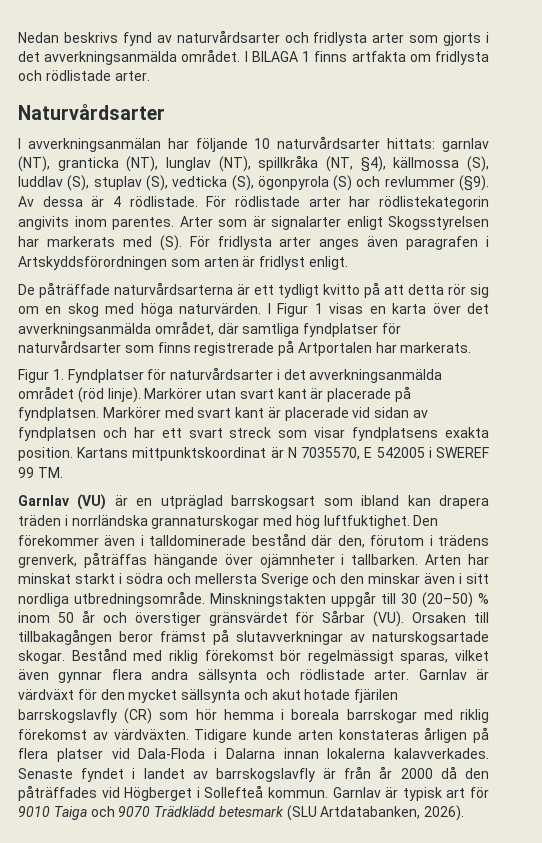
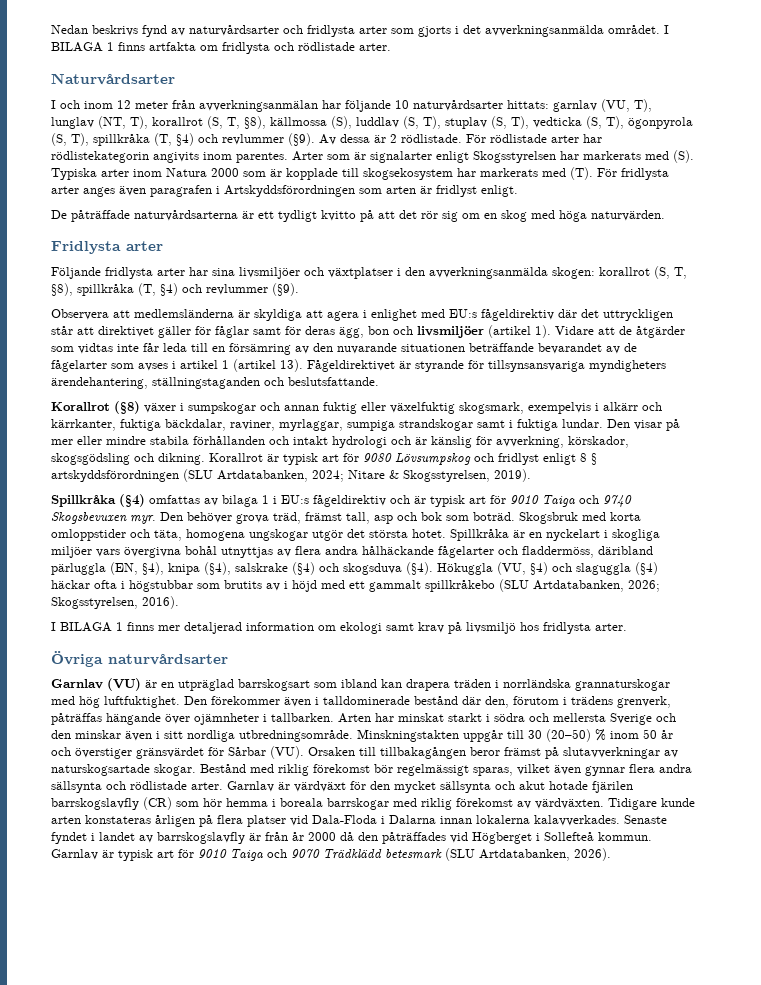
- I avverkningsanmälan har följande 10 naturvårdsarter hittats: garnlav (NT), granticka (NT), lunglav (NT), spillkråka (NT, §4), källmossa (S), luddlav (S), stuplav (S), vedticka (S), ögonpyrola (S) och revlummer (§9).
+ I och inom 12 meter från avverkningsanmälan har följande 10 naturvårdsarter hittats: garnlav (VU, T), lunglav (NT, T), korallrot (S, T, §8), källmossa (S), luddlav (S, T), stuplav (S, T), vedticka (S, T), ögonpyrola (S, T), spillkråka (T, §4) och revlummer (§9).
- Av dessa är 4 rödlistade.
+ Av dessa är 2 rödlistade.
- Arter som är signalarter enligt Skogsstyrelsen har markerats med (S). För fridlysta arter anges även paragrafen i Artskyddsförordningen som arten är fridlyst enligt.
+ Arter som är signalarter enligt Skogsstyrelsen har markerats med (S). Typiska arter inom Natura 2000 som är kopplade till skogsekosystem har markerats med (T). För fridlysta arter anges även paragrafen i Artskyddsförordningen som arten är fridlyst enligt.
- De påträffade naturvårdsarterna är ett tydligt kvitto på att detta rör sig om en skog med höga naturvärden. I Figur 1 visas en karta över det avverkningsanmälda området, där samtliga fyndplatser för naturvårdsarter som finns registrerade på Artportalen har markerats.
- Figur 1. Fyndplatser för naturvårdsarter i det avverkningsanmälda området (röd linje). Markörer utan svart kant är placerade på fyndplatsen. Markörer med svart kant är placerade vid sidan av fyndplatsen och har ett svart streck som visar fyndplatsens exakta position. Kartans mittpunktskoordinat är N 7035570, E 542005 i SWEREF 99 TM.
+ De påträffade naturvårdsarterna är ett tydligt kvitto på att det rör sig om en skog med höga naturvärden.
+ Fridlysta arter
+ Följande fridlysta arter har sina livsmiljöer och växtplatser i den avverkningsanmälda skogen: korallrot (S, T, §8), spillkråka (T, §4) och revlummer (§9).
+ Observera att medlemsländerna är skyldiga att agera i enlighet med EU:s fågeldirektiv där det uttryckligen står att direktivet gäller för fåglar samt för deras ägg, bon och livsmiljöer (artikel 1). Vidare att de åtgärder som vidtas inte får leda till en försämring av den nuvarande situationen beträffande bevarandet av de fågelarter som avses i artikel 1 (artikel 13). Fågeldirektivet är styrande för tillsynsansvariga myndigheters ärendehantering, ställningstaganden och beslutsfattande.
+ Korallrot (§8) växer i sumpskogar och annan fuktig eller växelfuktig skogsmark, exempelvis i alkärr och kärrkanter, fuktiga bäckdalar, raviner, myrlaggar, sumpiga strandskogar samt i fuktiga lundar. Den visar på mer eller mindre stabila förhållanden och intakt hydrologi och är känslig för avverkning, körskador, skogsgödsling och dikning. Korallrot är typisk art för 9080 Lövsumpskog och fridlyst enligt 8 § artskyddsförordningen (SLU Artdatabanken, 2024; Nitare & Skogsstyrelsen, 2019).
+ Spillkråka (§4) omfattas av bilaga 1 i EU:s fågeldirektiv och är typisk art för 9010 Taiga och 9740 Skogsbevuxen myr. Den behöver grova träd, främst tall, asp och bok som boträd. Skogsbruk med korta omloppstider och täta, homogena ungskogar utgör det största hotet. Spillkråka är en nyckelart i skogliga miljöer vars övergivna bohål utnyttjas av flera andra hålhäckande fågelarter och fladdermöss, däribland pärluggla (EN, §4), knipa (§4), salskrake (§4) och skogsduva (§4). Hökuggla (VU, §4) och slaguggla (§4) häckar ofta i högstubbar som brutits av i höjd med ett gammalt spillkråkebo (SLU Artdatabanken, 2026; Skogsstyrelsen, 2016).
+ I BILAGA 1 finns mer detaljerad information om ekologi samt krav på livsmiljö hos fridlysta arter.
+ Övriga naturvårdsarter

